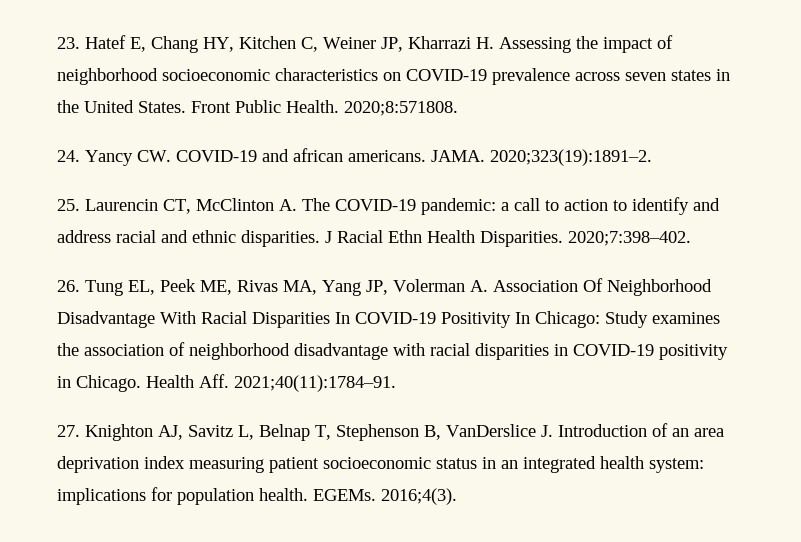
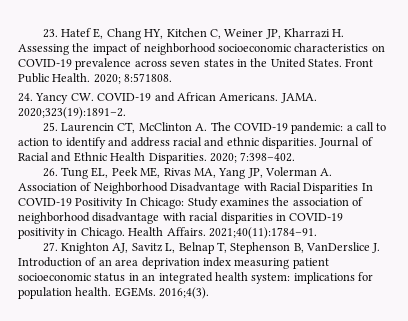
- 2020;8:571808.
+ 2020; 8:571808.
- 24. Yancy CW. COVID-19 and african americans.
+ 24. Yancy CW. COVID-19 and African Americans.
- J Racial Ethn Health Disparities. 2020;7:398–402.
+ Journal of Racial and Ethnic Health Disparities. 2020; 7:398–402.
- 26. Tung EL, Peek ME, Rivas MA, Yang JP, Volerman A. Association Of Neighborhood Disadvantage With Racial Disparities In COVID-19 Positivity In Chicago: Study examines the association of neighborhood disadvantage with racial disparities in COVID-19 positivity in Chicago.
+ 26. Tung EL, Peek ME, Rivas MA, Yang JP, Volerman A. Association of Neighborhood Disadvantage with Racial Disparities In COVID-19 Positivity In Chicago: Study examines the association of neighborhood disadvantage with racial disparities in COVID-19 positivity in Chicago.
- Health Aff. 2021;40(11):1784–91.
+ Health Affairs. 2021;40(11):1784–91.

